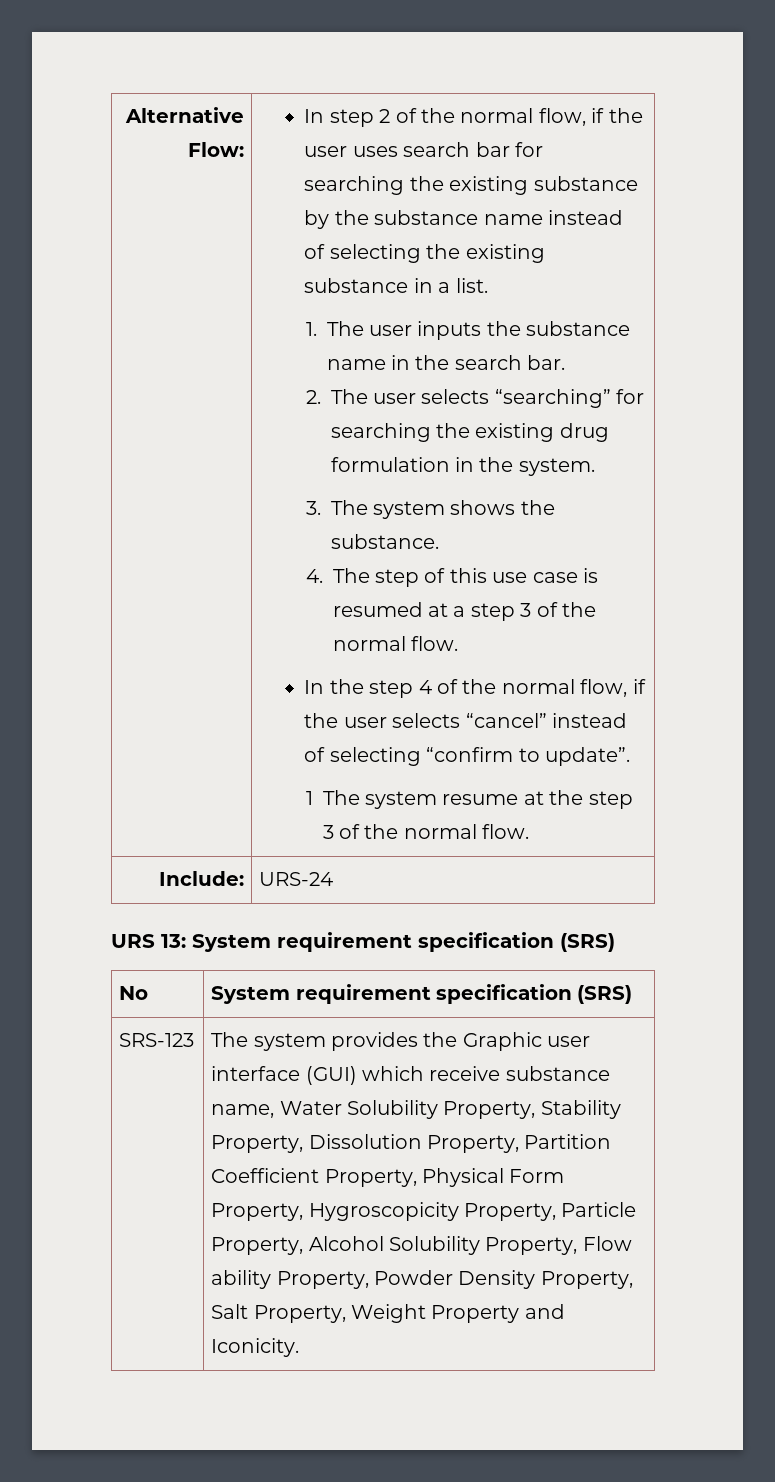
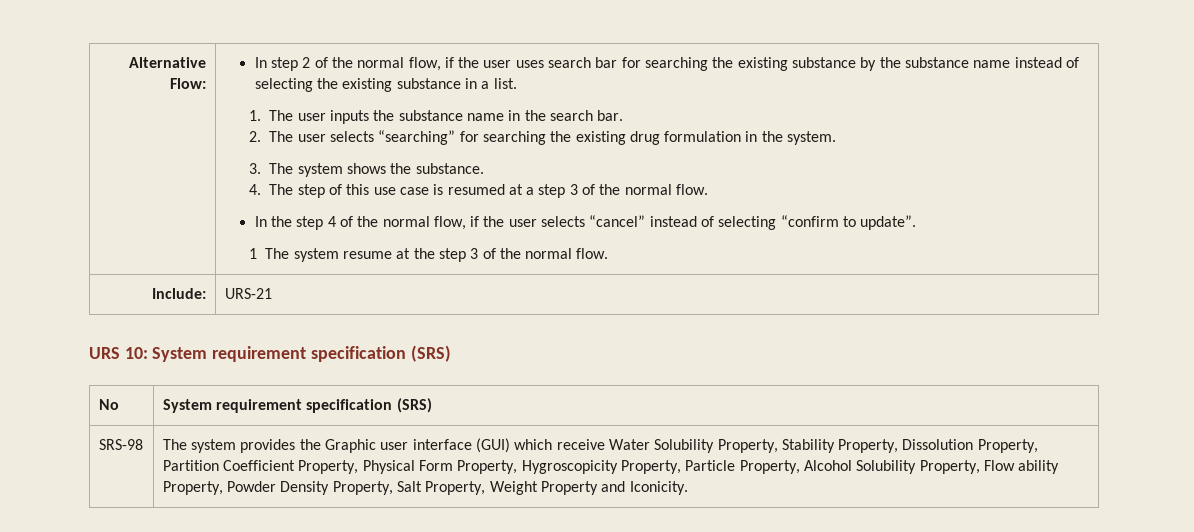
- Include: | URS-24
+ Include: | URS-21
- URS 13: System requirement specification (SRS)
+ URS 10: System requirement specification (SRS)
- SRS-123
+ SRS-98
- The system provides the Graphic user interface (GUI) which receive substance name, Water Solubility Property, Stability Property, Dissolution Property, Partition Coefficient Property, Physical Form Property, Hygroscopicity Property, Particle Property, Alcohol Solubility Property, Flow ability Property, Powder Density Property, Salt Property, Weight Property and Iconicity.
+ The system provides the Graphic user interface (GUI) which receive Water Solubility Property, Stability Property, Dissolution Property, Partition Coefficient Property, Physical Form Property, Hygroscopicity Property, Particle Property, Alcohol Solubility Property, Flow ability Property, Powder Density Property, Salt Property, Weight Property and Iconicity.

